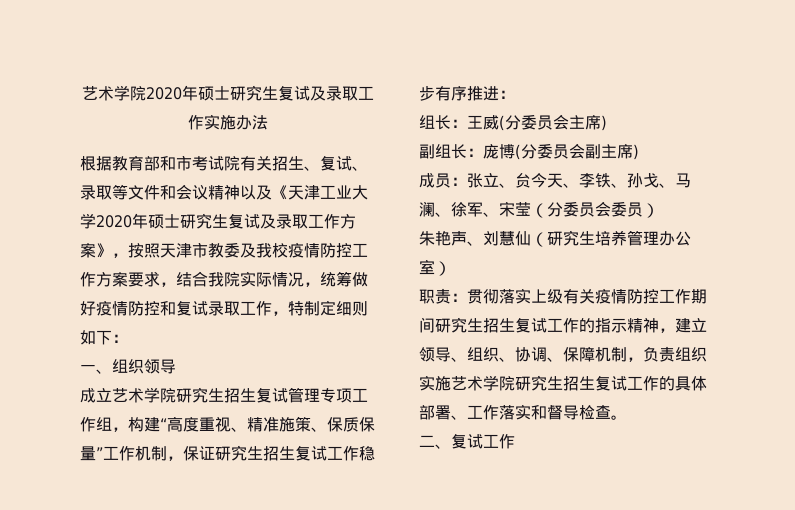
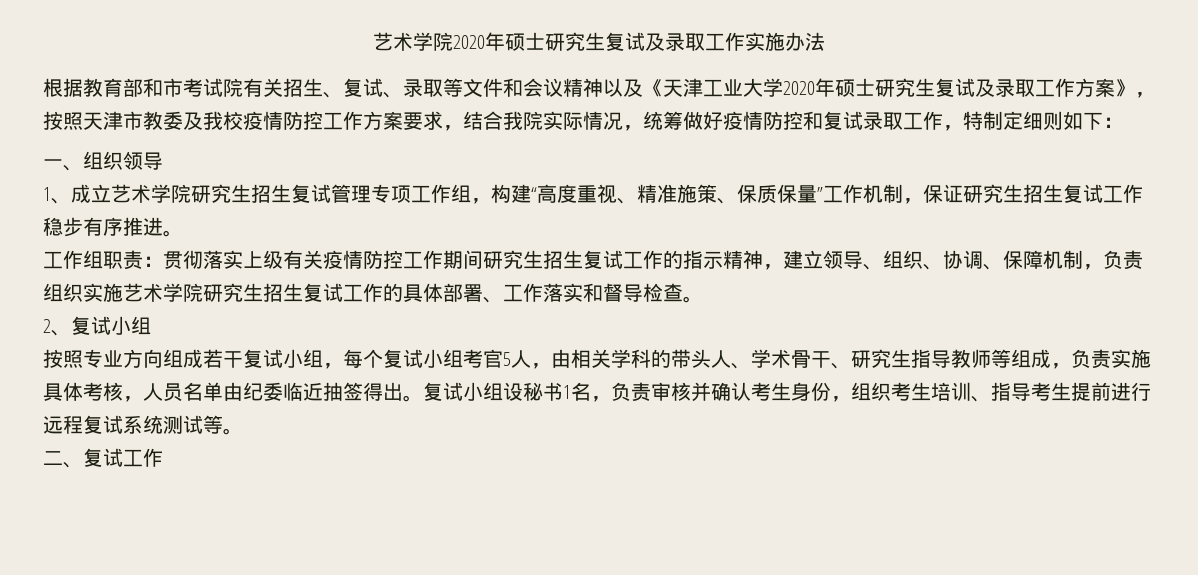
- 成立艺术学院研究生招生复试管理专项工作组，构建“高度重视、精准施策、保质保量”工作机制，保证研究生招生复试工作稳步有序推进：
- 组长：王威(分委员会主席)
- 副组长：庞博(分委员会副主席)
- 成员：张立、贠今天、李铁、孙戈、马澜、徐军、宋莹（分委员会委员）
- 朱艳声、刘慧仙（研究生培养管理办公室）
- 职责：
+ 1、成立艺术学院研究生招生复试管理专项工作组，构建“高度重视、精准施策、保质保量”工作机制，保证研究生招生复试工作稳步有序推进。
+ 工作组职责：
+ 2、复试小组
+ 按照专业方向组成若干复试小组，每个复试小组考官5人，由相关学科的带头人、学术骨干、研究生指导教师等组成，负责实施具体考核，人员名单由纪委临近抽签得出。复试小组设秘书1名，负责审核并确认考生身份，组织考生培训、指导考生提前进行远程复试系统测试等。

